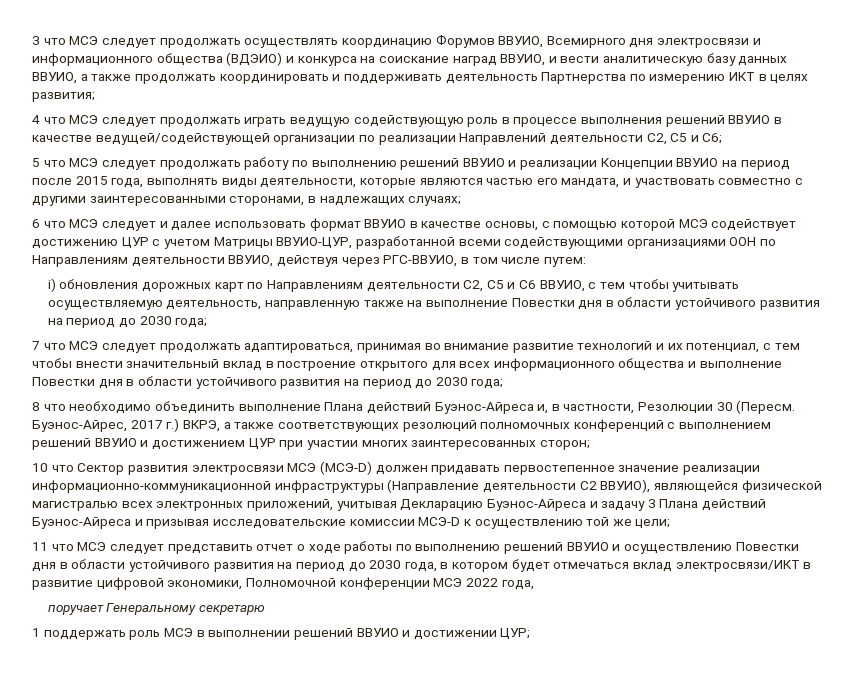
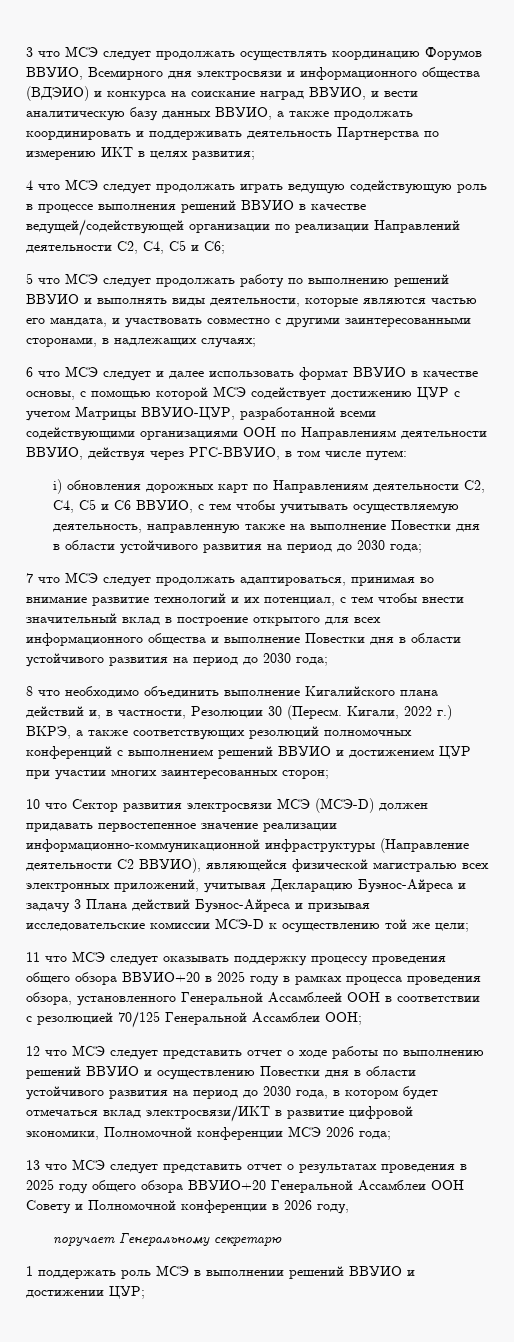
- 4 что МСЭ следует продолжать играть ведущую содействующую роль в процессе выполнения решений ВВУИО в качестве ведущей/содействующей организации по реализации Направлений деятельности С2, С5 и С6;
+ 4 что МСЭ следует продолжать играть ведущую содействующую роль в процессе выполнения решений ВВУИО в качестве ведущей/содействующей организации по реализации Направлений деятельности С2, С4, С5 и С6;
- 5 что МСЭ следует продолжать работу по выполнению решений ВВУИО и реализации Концепции ВВУИО на период после 2015 года, выполнять виды деятельности, которые являются частью его мандата, и участвовать совместно с другими заинтересованными сторонами, в надлежащих случаях;
+ 5 что МСЭ следует продолжать работу по выполнению решений ВВУИО и выполнять виды деятельности, которые являются частью его мандата, и участвовать совместно с другими заинтересованными сторонами, в надлежащих случаях;
- i) обновления дорожных карт по Направлениям деятельности C2, C5 и C6 ВВУИО, с тем чтобы учитывать осуществляемую деятельность, направленную также на выполнение Повестки дня в области устойчивого развития на период до 2030 года;
+ i) обновления дорожных карт по Направлениям деятельности C2, С4, C5 и C6 ВВУИО, с тем чтобы учитывать осуществляемую деятельность, направленную также на выполнение Повестки дня в области устойчивого развития на период до 2030 года;
- 8 что необходимо объединить выполнение Плана действий Буэнос-Айреса и, в частности, Резолюции 30 (Пересм.
+ 8 что необходимо объединить выполнение Кигалийского плана действий и, в частности, Резолюции 30 (Пересм.
- Буэнос-Айрес, 2017 г.) ВКРЭ, а также соответствующих резолюций полномочных конференций с выполнением решений ВВУИО и достижением ЦУР при участии многих заинтересованных сторон;
+ Кигали, 2022 г.) ВКРЭ, а также соответствующих резолюций полномочных конференций с выполнением решений ВВУИО и достижением ЦУР при участии многих заинтересованных сторон;
- 11 что МСЭ следует представить отчет о ходе работы по выполнению решений ВВУИО и осуществлению Повестки дня в области устойчивого развития на период до 2030 года, в котором будет отмечаться вклад электросвязи/ИКТ в развитие цифровой экономики, Полномочной конференции МСЭ 2022 года,
+ 11 что МСЭ следует оказывать поддержку процессу проведения общего обзора ВВУИО+20 в 2025 году в рамках процесса проведения обзора, установленного Генеральной Ассамблеей ООН в соответствии с резолюцией 70/125 Генеральной Ассамблеи ООН;
+ 12 что МСЭ следует представить отчет о ходе работы по выполнению решений ВВУИО и осуществлению Повестки дня в области устойчивого развития на период до 2030 года, в котором будет отмечаться вклад электросвязи/ИКТ в развитие цифровой экономики, Полномочной конференции МСЭ 2026 года;
+ 13 что МСЭ следует представить отчет о результатах проведения в 2025 году общего обзора ВВУИО+20 Генеральной Ассамблеи ООН Совету и Полномочной конференции в 2026 году,

